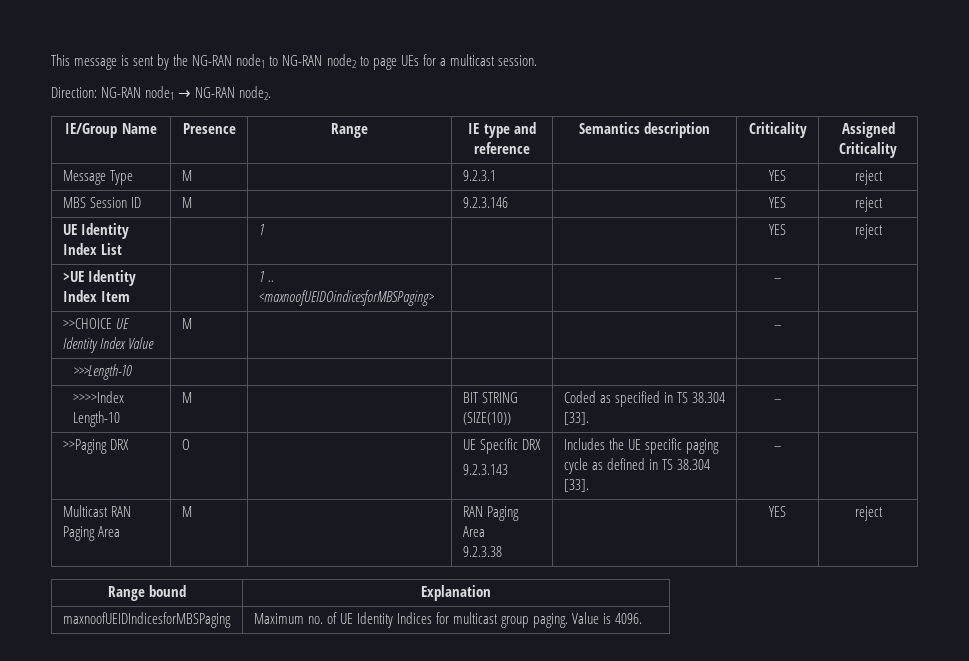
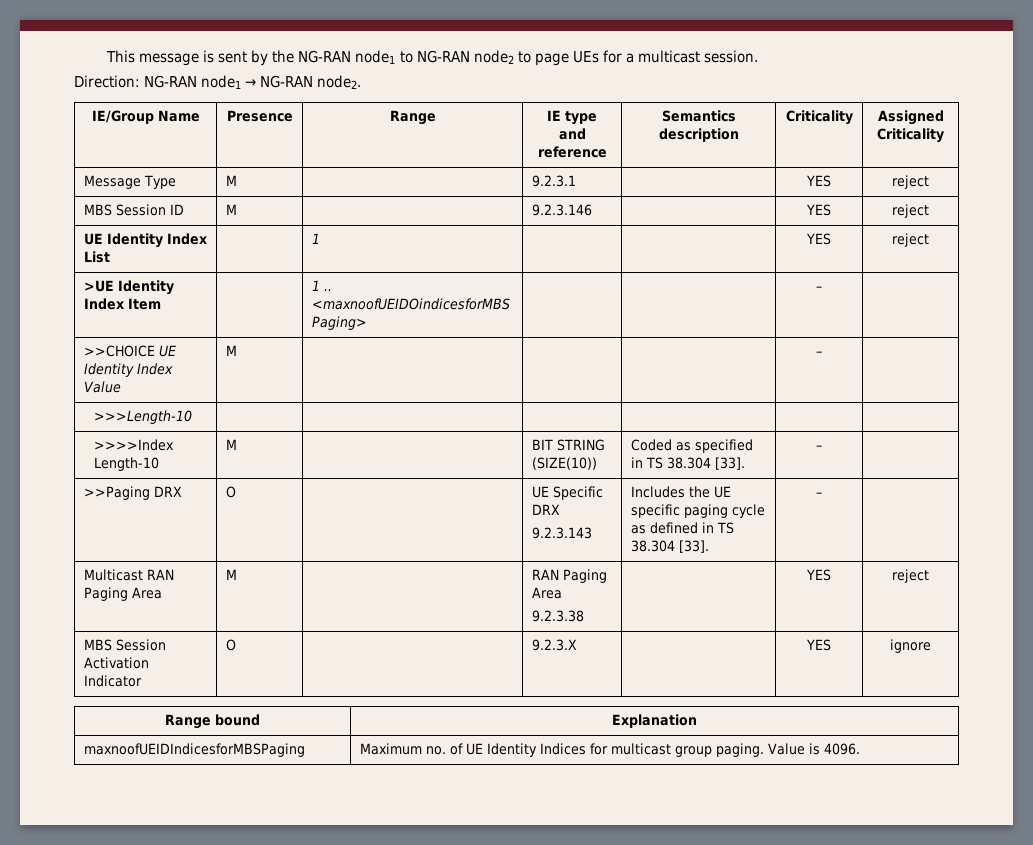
+ MBS Session Activation Indicator | O | | 9.2.3.X | | YES | ignore

